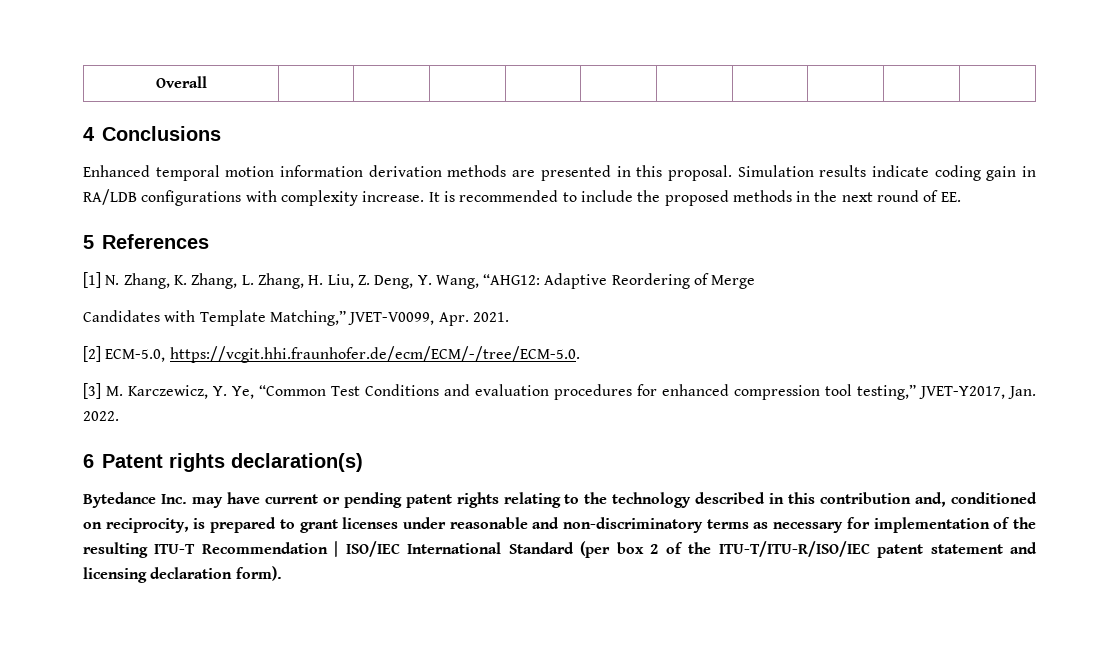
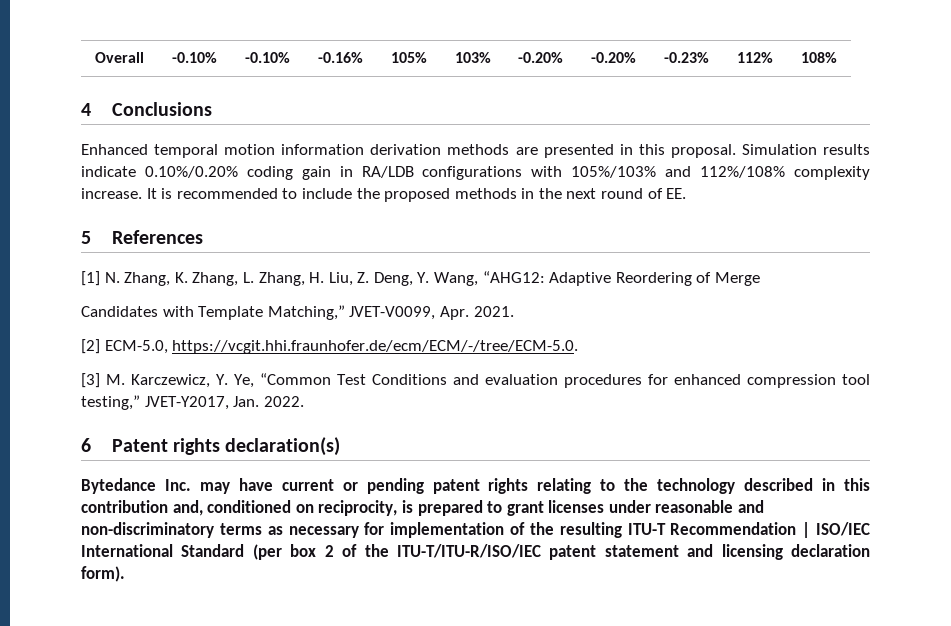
- Overall | | | | | | | | | |
+ Overall | -0.10% | -0.10% | -0.16% | 105% | 103% | -0.20% | -0.20% | -0.23% | 112% | 108%
- Simulation results indicate coding gain in RA/LDB configurations with complexity increase.
+ Simulation results indicate 0.10%/0.20% coding gain in RA/LDB configurations with 105%/103% and 112%/108% complexity increase.

